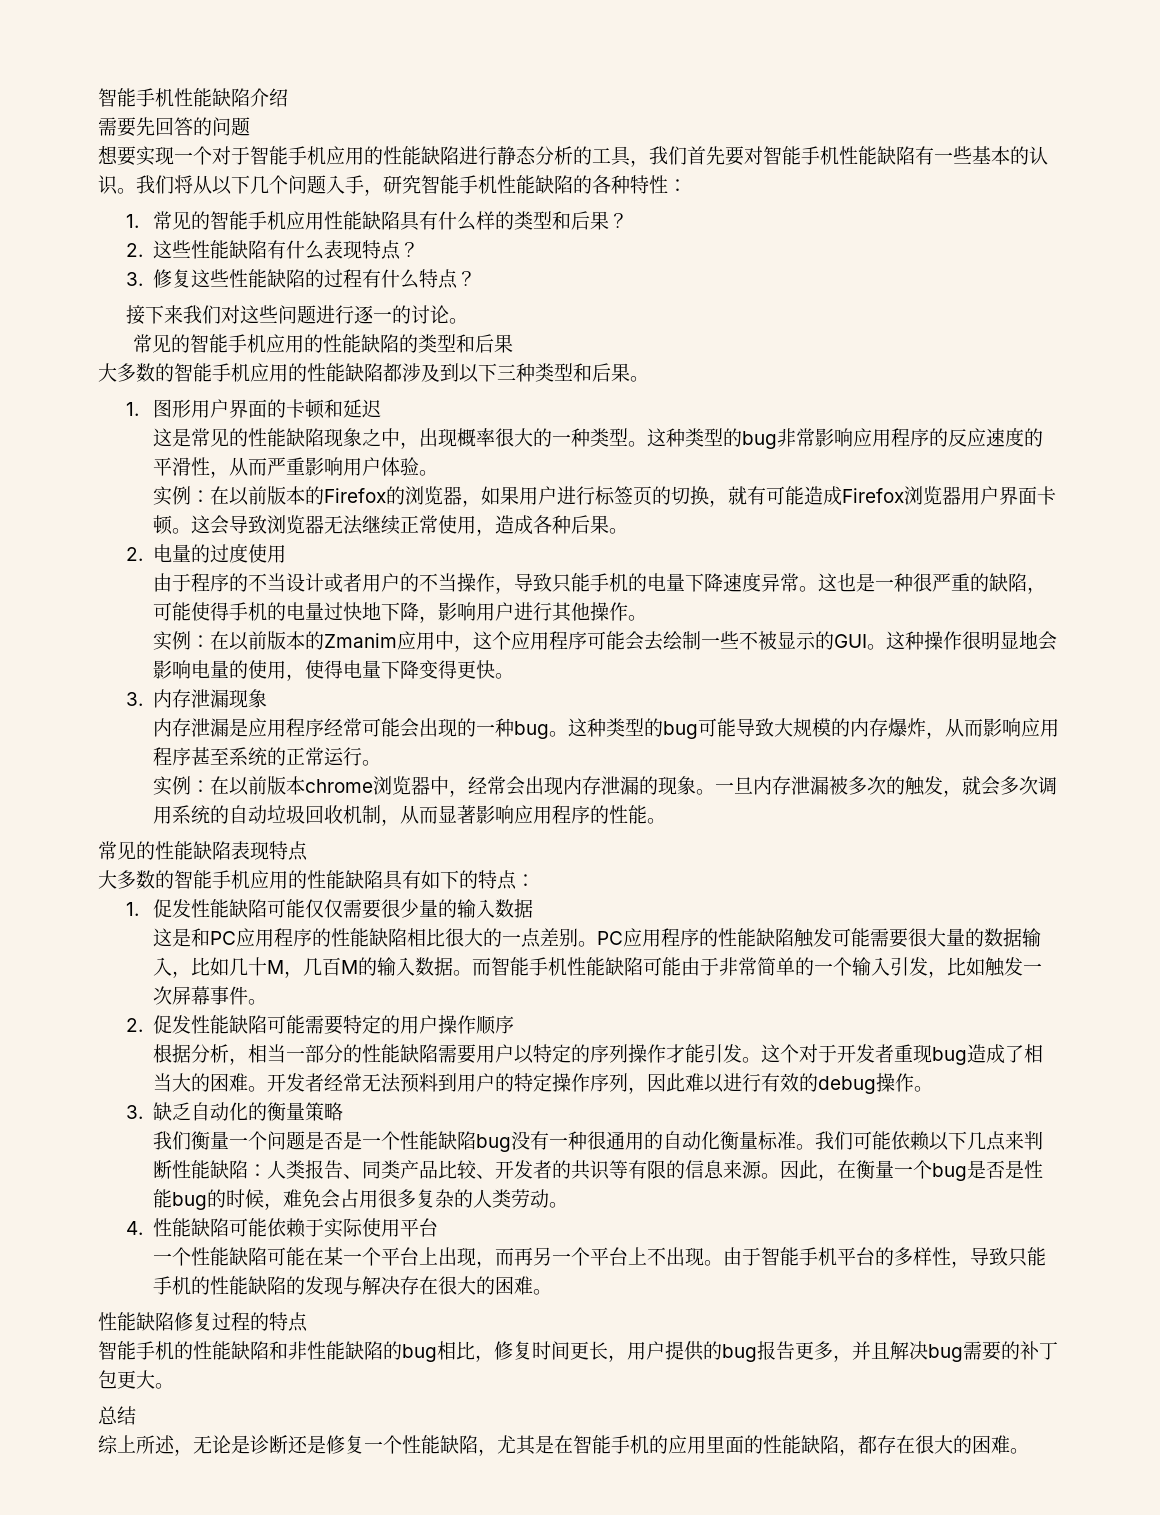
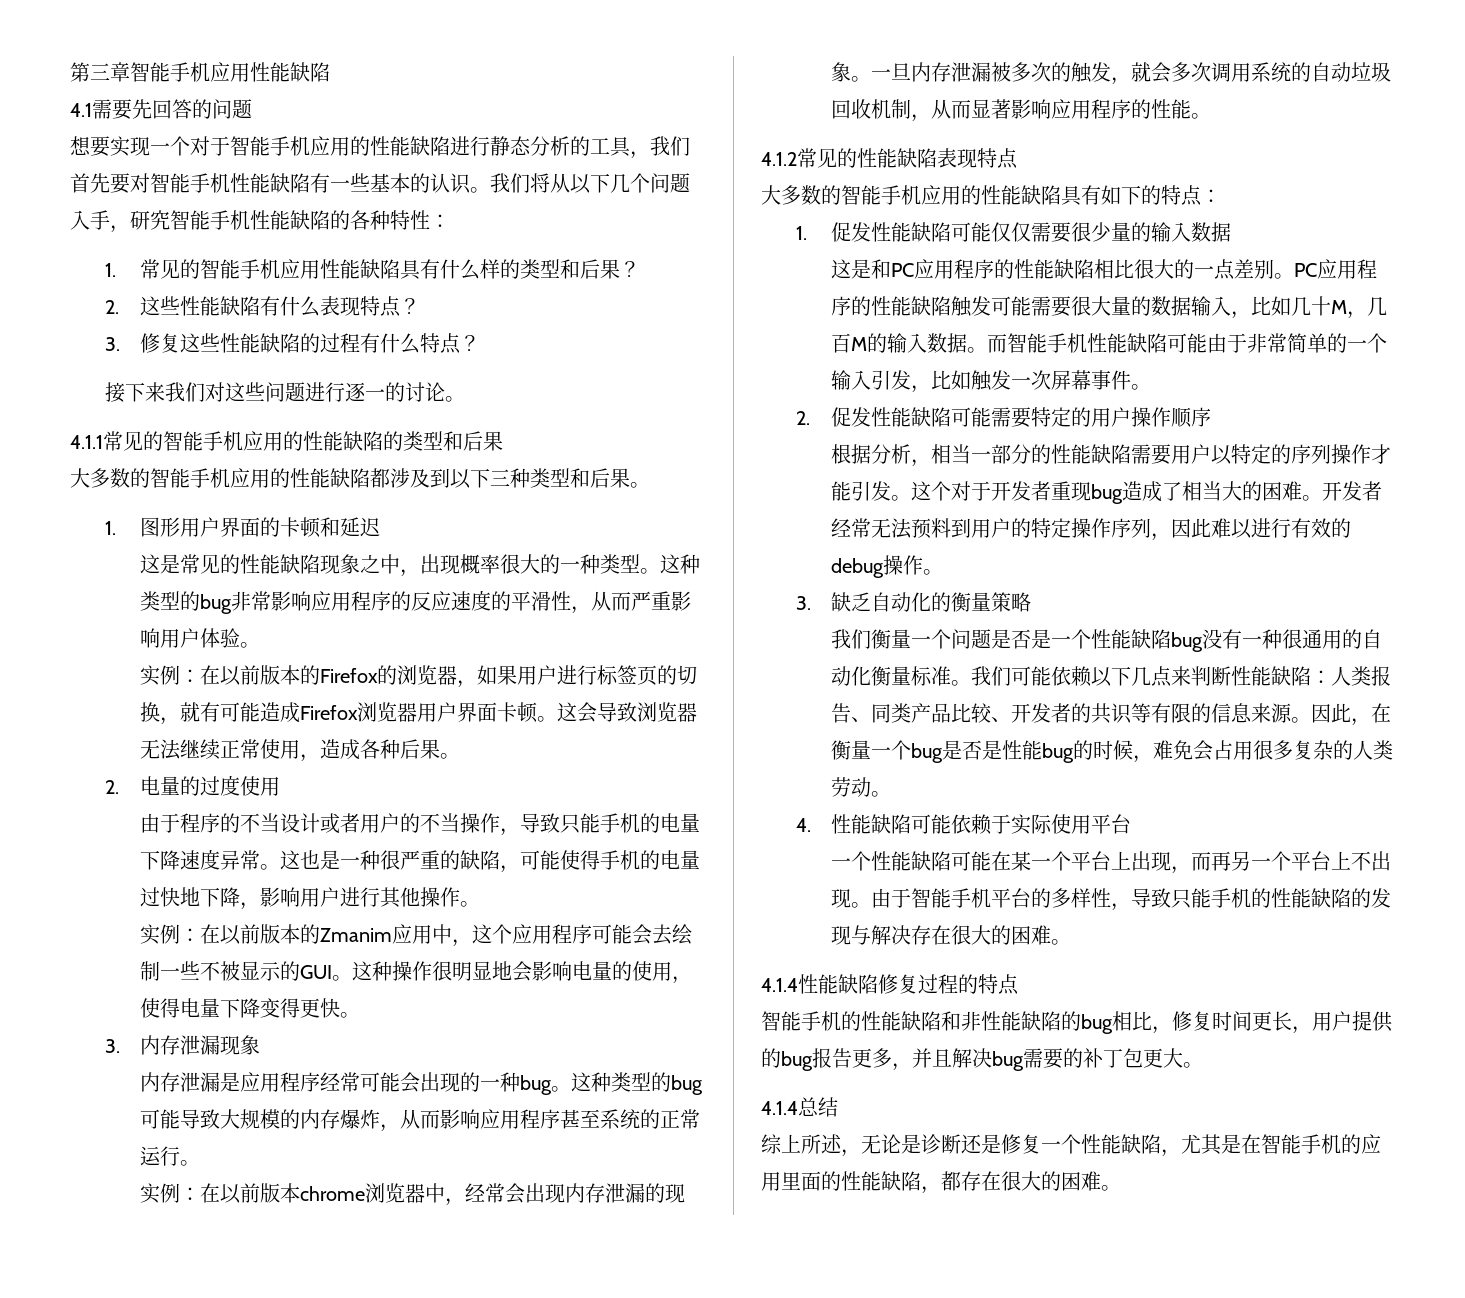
- 智能手机性能缺陷介绍
- 需要先回答的问题
+ 第三章智能手机应用性能缺陷
+ 4.1需要先回答的问题
- 常见的智能手机应用的性能缺陷的类型和后果
+ 4.1.1常见的智能手机应用的性能缺陷的类型和后果
- 常见的性能缺陷表现特点
+ 4.1.2常见的性能缺陷表现特点
- 性能缺陷修复过程的特点
+ 4.1.4性能缺陷修复过程的特点
- 总结
+ 4.1.4总结

